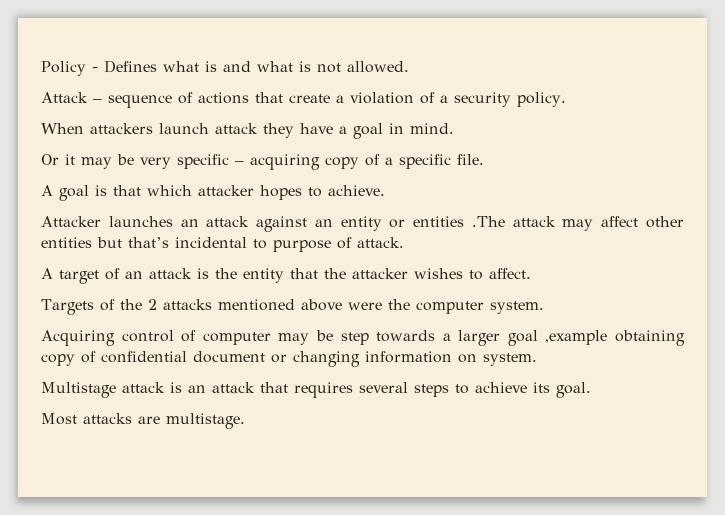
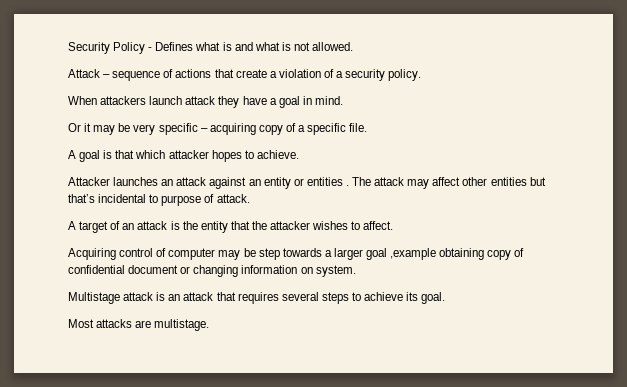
- Policy - Defines what is and what is not allowed.
+ Security Policy - Defines what is and what is not allowed.
- Attacker launches an attack against an entity or entities .The attack may affect other entities but that’s incidental to purpose of attack.
+ Attacker launches an attack against an entity or entities . The attack may affect other entities but that’s incidental to purpose of attack.
- Targets of the 2 attacks mentioned above were the computer system.

